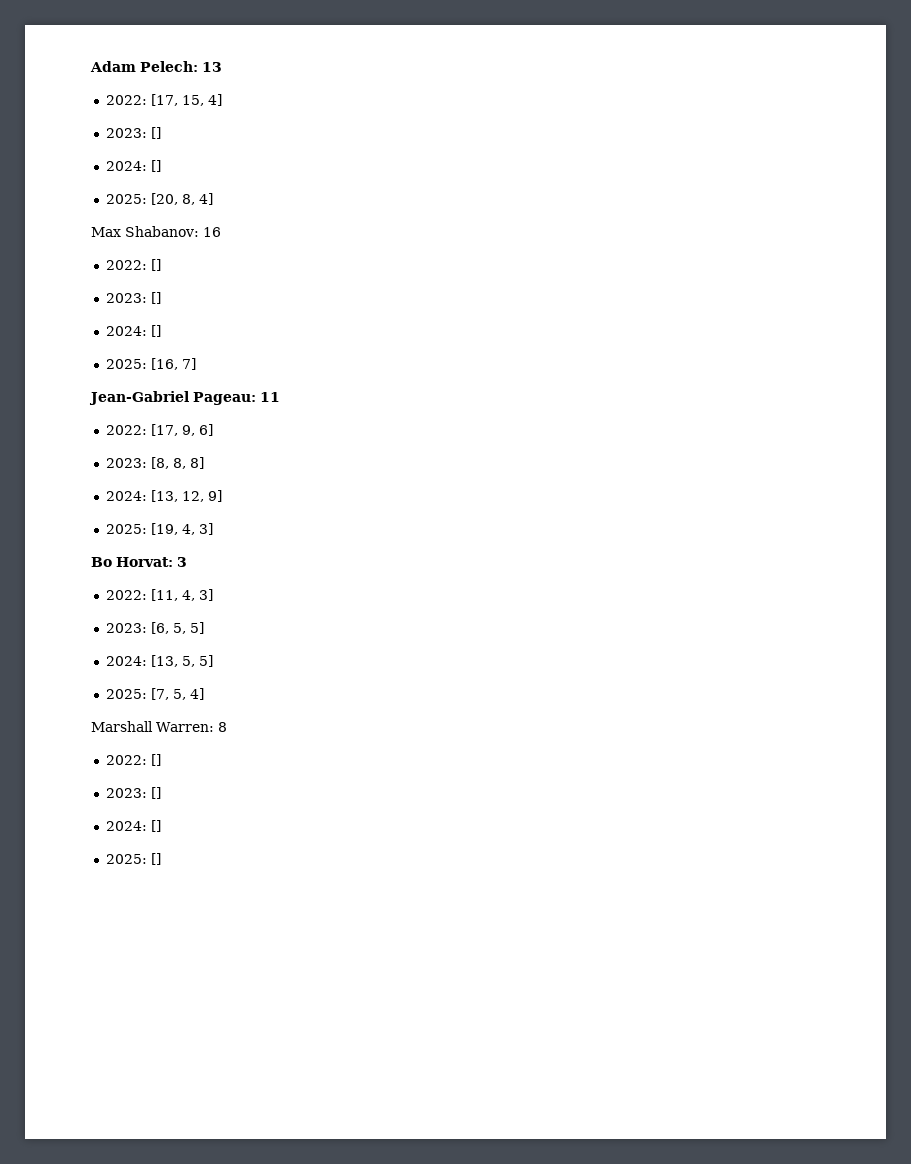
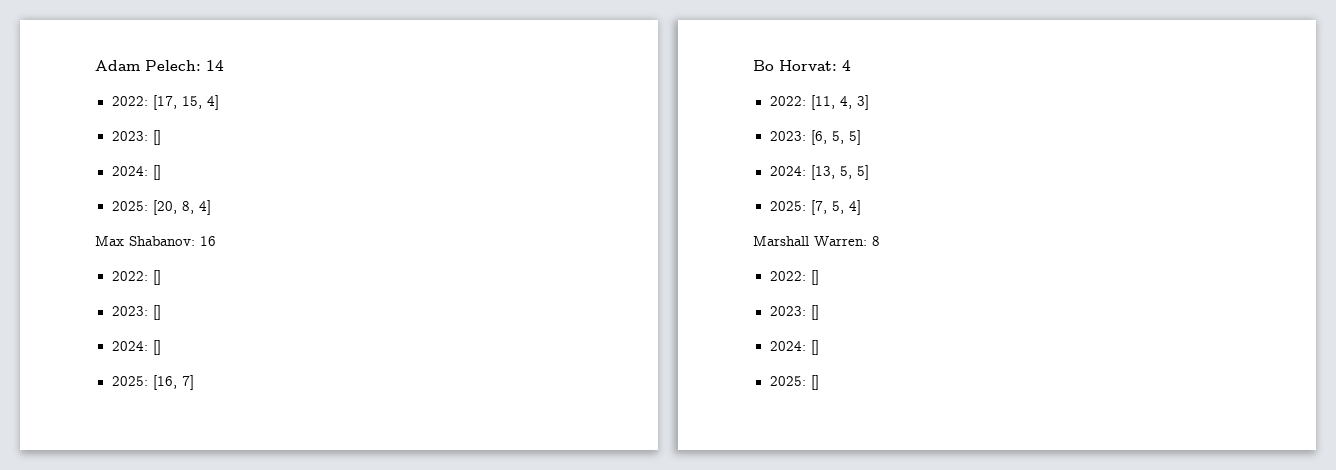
- Adam Pelech: 13
+ Adam Pelech: 14
- Jean-Gabriel Pageau: 11
- 2022: [17, 9, 6]
- 2023: [8, 8, 8]
- 2024: [13, 12, 9]
- 2025: [19, 4, 3]
- Bo Horvat: 3
+ Bo Horvat: 4

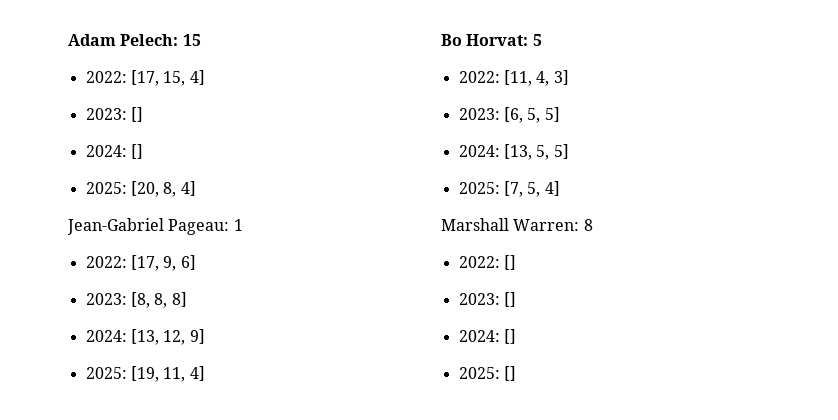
- Adam Pelech: 14
+ Adam Pelech: 15
- Max Shabanov: 16
- 2022: []
- 2023: []
- 2024: []
- 2025: [16, 7]
+ Jean-Gabriel Pageau: 1
+ 2022: [17, 9, 6]
+ 2023: [8, 8, 8]
+ 2024: [13, 12, 9]
+ 2025: [19, 11, 4]
- Bo Horvat: 4
+ Bo Horvat: 5

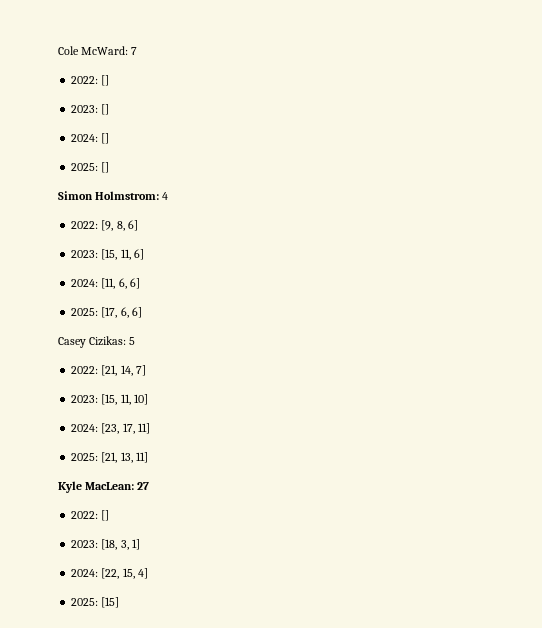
- Adam Pelech: 15
- 2022: [17, 15, 4]
- 2023: []
- 2024: []
- 2025: [20, 8, 4]
- Jean-Gabriel Pageau: 1
- 2022: [17, 9, 6]
- 2023: [8, 8, 8]
- 2024: [13, 12, 9]
- 2025: [19, 11, 4]
- Bo Horvat: 5
- 2022: [11, 4, 3]
- 2023: [6, 5, 5]
- 2024: [13, 5, 5]
- 2025: [7, 5, 4]
- Marshall Warren: 8
+ Cole McWard: 7
+ Simon Holmstrom: 4
+ 2022: [9, 8, 6]
+ 2023: [15, 11, 6]
+ 2024: [11, 6, 6]
+ 2025: [17, 6, 6]
+ Casey Cizikas: 5
+ 2022: [21, 14, 7]
+ 2023: [15, 11, 10]
+ 2024: [23, 17, 11]
+ 2025: [21, 13, 11]
+ Kyle MacLean: 27
+ 2022: []
+ 2023: [18, 3, 1]
+ 2024: [22, 15, 4]
+ 2025: [15]

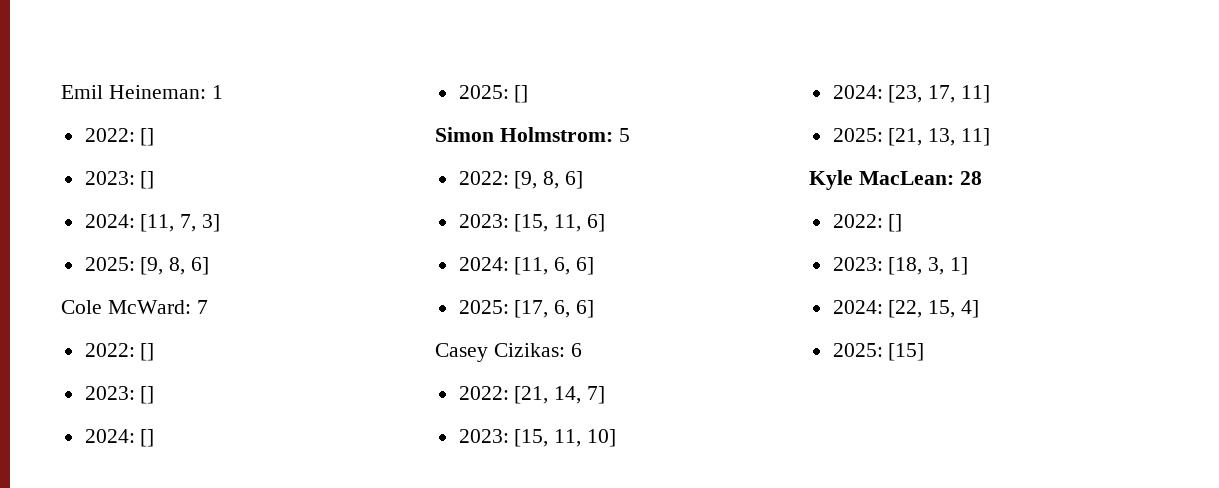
+ Emil Heineman: 1
+ 2022: []
+ 2023: []
+ 2024: [11, 7, 3]
+ 2025: [9, 8, 6]
- Simon Holmstrom: 4
+ Simon Holmstrom: 5
- Casey Cizikas: 5
+ Casey Cizikas: 6
- Kyle MacLean: 27
+ Kyle MacLean: 28

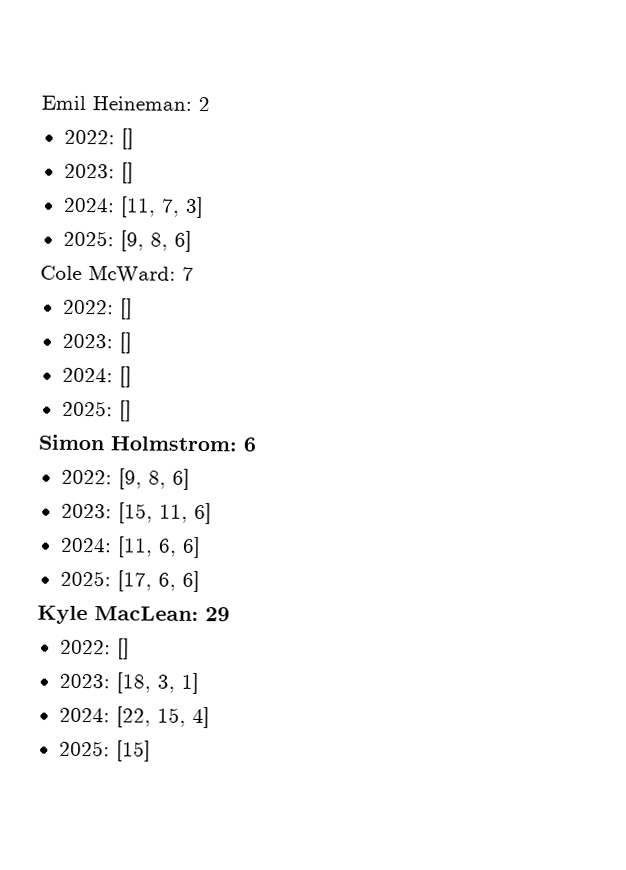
- Emil Heineman: 1
+ Emil Heineman: 2
- Simon Holmstrom: 5
+ Simon Holmstrom: 6
- Casey Cizikas: 6
- 2022: [21, 14, 7]
- 2023: [15, 11, 10]
- 2024: [23, 17, 11]
- 2025: [21, 13, 11]
- Kyle MacLean: 28
+ Kyle MacLean: 29

